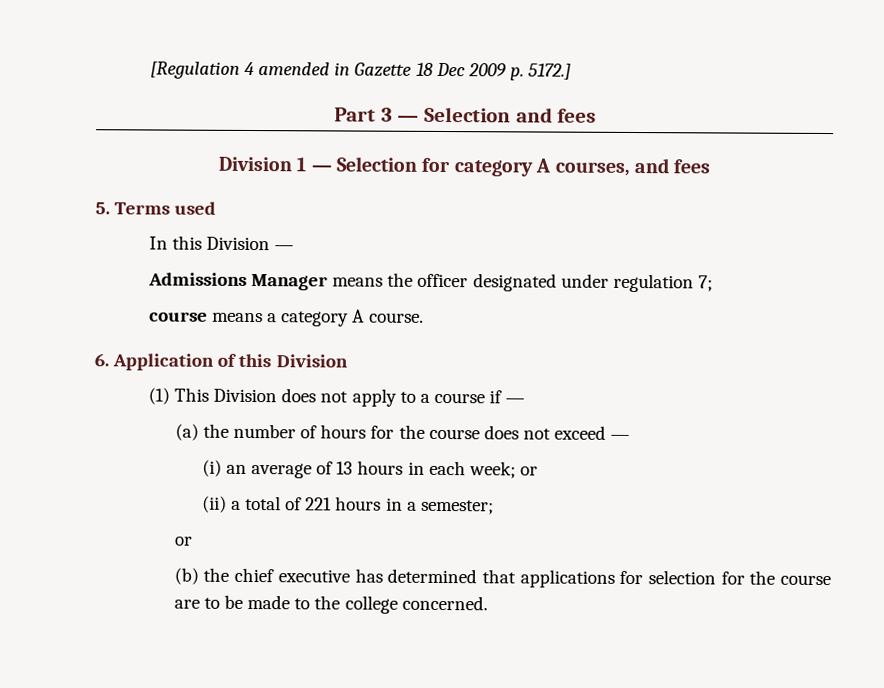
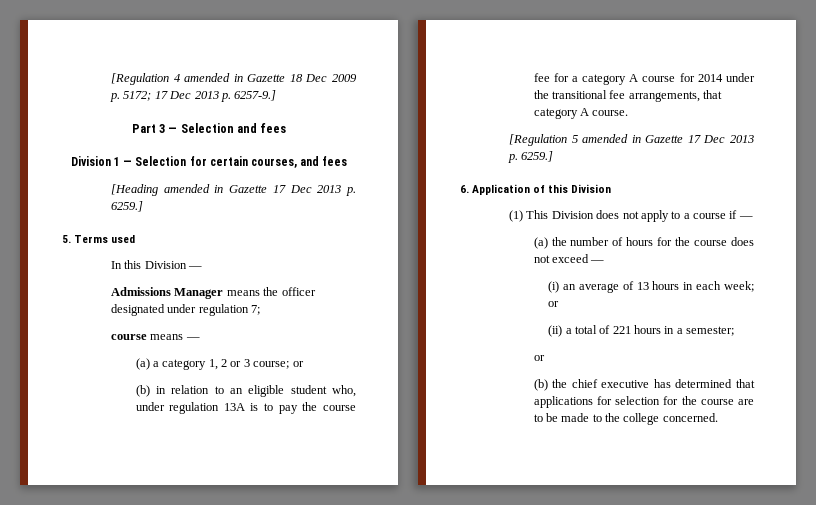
- [Regulation 4 amended in Gazette 18 Dec 2009 p. 5172.]
+ [Regulation 4 amended in Gazette 18 Dec 2009 p. 5172; 17 Dec 2013 p. 6257-9.]
- Division 1 — Selection for category A courses, and fees
+ Division 1 — Selection for certain courses, and fees
+ [Heading amended in Gazette 17 Dec 2013 p. 6259.]
- course means a category A course.
+ course means —
+ (a) a category 1, 2 or 3 course; or
+ (b) in relation to an eligible student who, under regulation 13A is to pay the course fee for a category A course for 2014 under the transitional fee arrangements, that category A course.
+ [Regulation 5 amended in Gazette 17 Dec 2013 p. 6259.]

